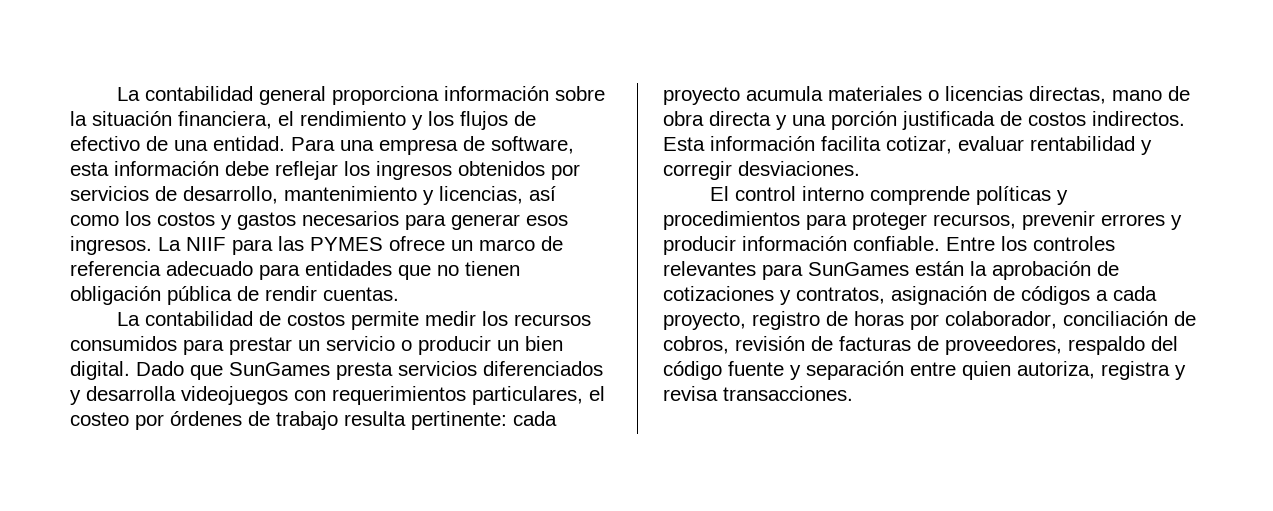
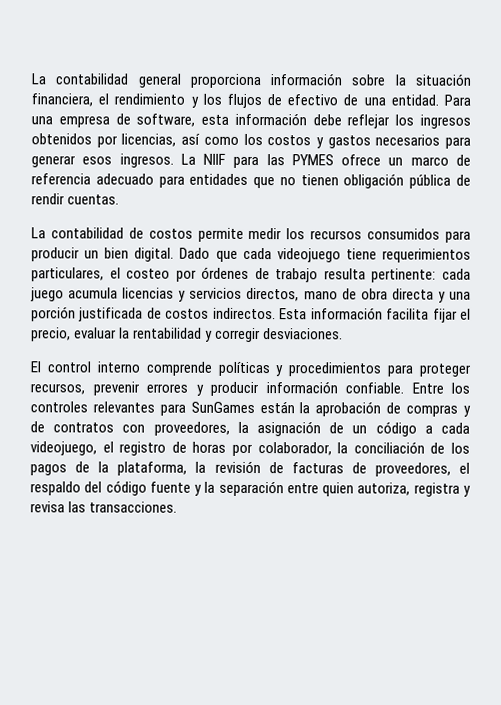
- Para una empresa de software, esta información debe reflejar los ingresos obtenidos por servicios de desarrollo, mantenimiento y licencias, así como los costos y gastos necesarios para generar esos ingresos.
+ Para una empresa de software, esta información debe reflejar los ingresos obtenidos por licencias, así como los costos y gastos necesarios para generar esos ingresos.
- La contabilidad de costos permite medir los recursos consumidos para prestar un servicio o producir un bien digital.
+ La contabilidad de costos permite medir los recursos consumidos para producir un bien digital.
- Dado que SunGames presta servicios diferenciados y desarrolla videojuegos con requerimientos particulares, el costeo por órdenes de trabajo resulta pertinente: cada proyecto acumula materiales o licencias directas, mano de obra directa y una porción justificada de costos indirectos.
+ Dado que cada videojuego tiene requerimientos particulares, el costeo por órdenes de trabajo resulta pertinente: cada juego acumula licencias y servicios directos, mano de obra directa y una porción justificada de costos indirectos.
- Esta información facilita cotizar, evaluar rentabilidad y corregir desviaciones.
+ Esta información facilita fijar el precio, evaluar la rentabilidad y corregir desviaciones.
- Entre los controles relevantes para SunGames están la aprobación de cotizaciones y contratos, asignación de códigos a cada proyecto, registro de horas por colaborador, conciliación de cobros, revisión de facturas de proveedores, respaldo del código fuente y separación entre quien autoriza, registra y revisa transacciones.
+ Entre los controles relevantes para SunGames están la aprobación de compras y de contratos con proveedores, la asignación de un código a cada videojuego, el registro de horas por colaborador, la conciliación de los pagos de la plataforma, la revisión de facturas de proveedores, el respaldo del código fuente y la separación entre quien autoriza, registra y revisa las transacciones.

